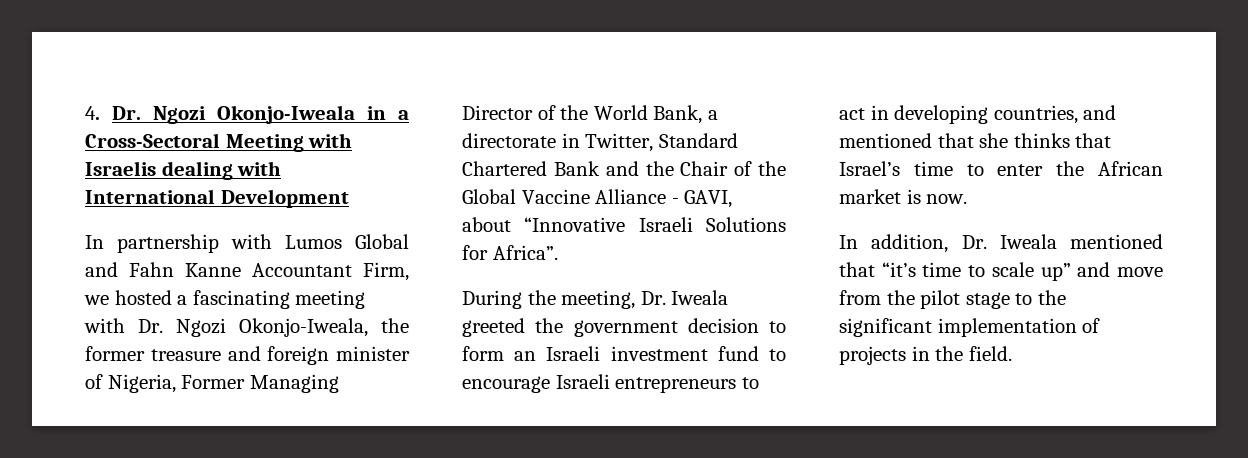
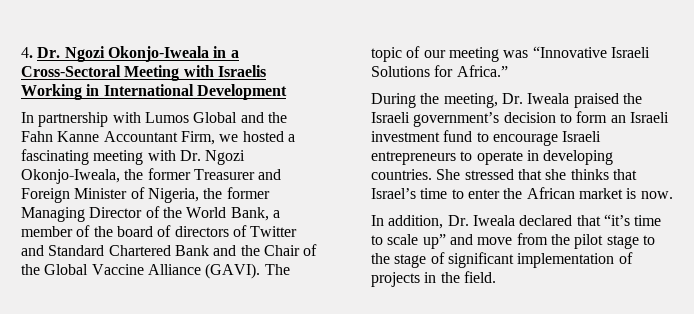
- 4. Dr. Ngozi Okonjo-Iweala in a Cross-Sectoral Meeting with Israelis dealing with International Development
+ 4. Dr. Ngozi Okonjo-Iweala in a Cross-Sectoral Meeting with Israelis Working in International Development
- In partnership with Lumos Global and Fahn Kanne Accountant Firm, we hosted a fascinating meeting with Dr. Ngozi Okonjo-Iweala, the former treasure and foreign minister of Nigeria, Former Managing Director of the World Bank, a directorate in Twitter, Standard Chartered Bank and the Chair of the Global Vaccine Alliance - GAVI, about “Innovative Israeli Solutions for Africa”.
+ In partnership with Lumos Global and the Fahn Kanne Accountant Firm, we hosted a fascinating meeting with Dr. Ngozi Okonjo-Iweala, the former Treasurer and Foreign Minister of Nigeria, the former Managing Director of the World Bank, a member of the board of directors of Twitter and Standard Chartered Bank and the Chair of the Global Vaccine Alliance (GAVI). The topic of our meeting was “Innovative Israeli Solutions for Africa.”
- During the meeting, Dr. Iweala greeted the government decision to form an Israeli investment fund to encourage Israeli entrepreneurs to act in developing countries, and mentioned that she thinks that Israel’s time to enter the African market is now.
+ During the meeting, Dr. Iweala praised the Israeli government’s decision to form an Israeli investment fund to encourage Israeli entrepreneurs to operate in developing countries. She stressed that she thinks that Israel’s time to enter the African market is now.
- In addition, Dr. Iweala mentioned that “it’s time to scale up” and move from the pilot stage to the significant implementation of projects in the field.
+ In addition, Dr. Iweala declared that “it’s time to scale up” and move from the pilot stage to the stage of significant implementation of projects in the field.

